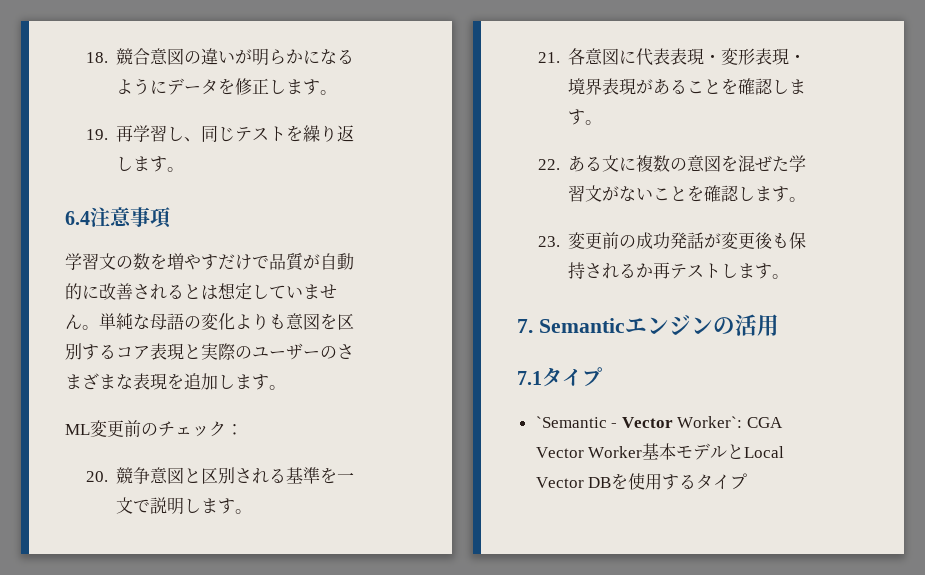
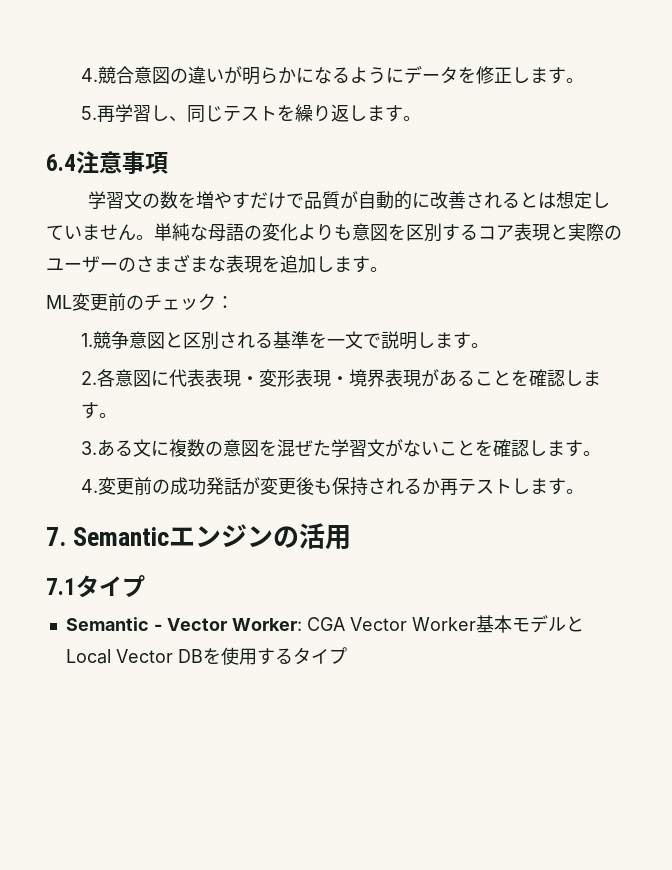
- 18.競合意図の違いが明らかになるようにデータを修正します。
+ 4.競合意図の違いが明らかになるようにデータを修正します。
- 19.再学習し、同じテストを繰り返します。
+ 5.再学習し、同じテストを繰り返します。
- 20.競争意図と区別される基準を一文で説明します。
+ 1.競争意図と区別される基準を一文で説明します。
- 21.各意図に代表表現・変形表現・境界表現があることを確認します。
+ 2.各意図に代表表現・変形表現・境界表現があることを確認します。
- 22.ある文に複数の意図を混ぜた学習文がないことを確認します。
+ 3.ある文に複数の意図を混ぜた学習文がないことを確認します。
- 23.変更前の成功発話が変更後も保持されるか再テストします。
+ 4.変更前の成功発話が変更後も保持されるか再テストします。
- `Semantic - Vector Worker`: CGA Vector Worker基本モデルとLocal Vector DBを使用するタイプ
+ Semantic - Vector Worker: CGA Vector Worker基本モデルとLocal Vector DBを使用するタイプ

